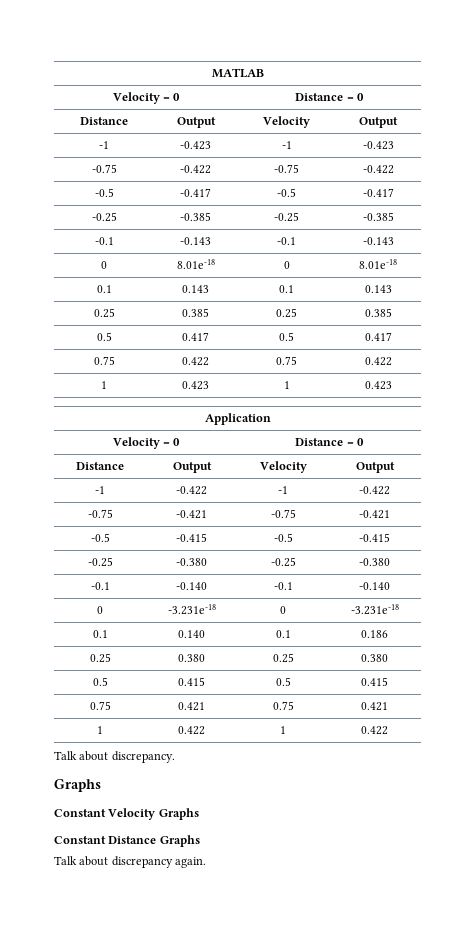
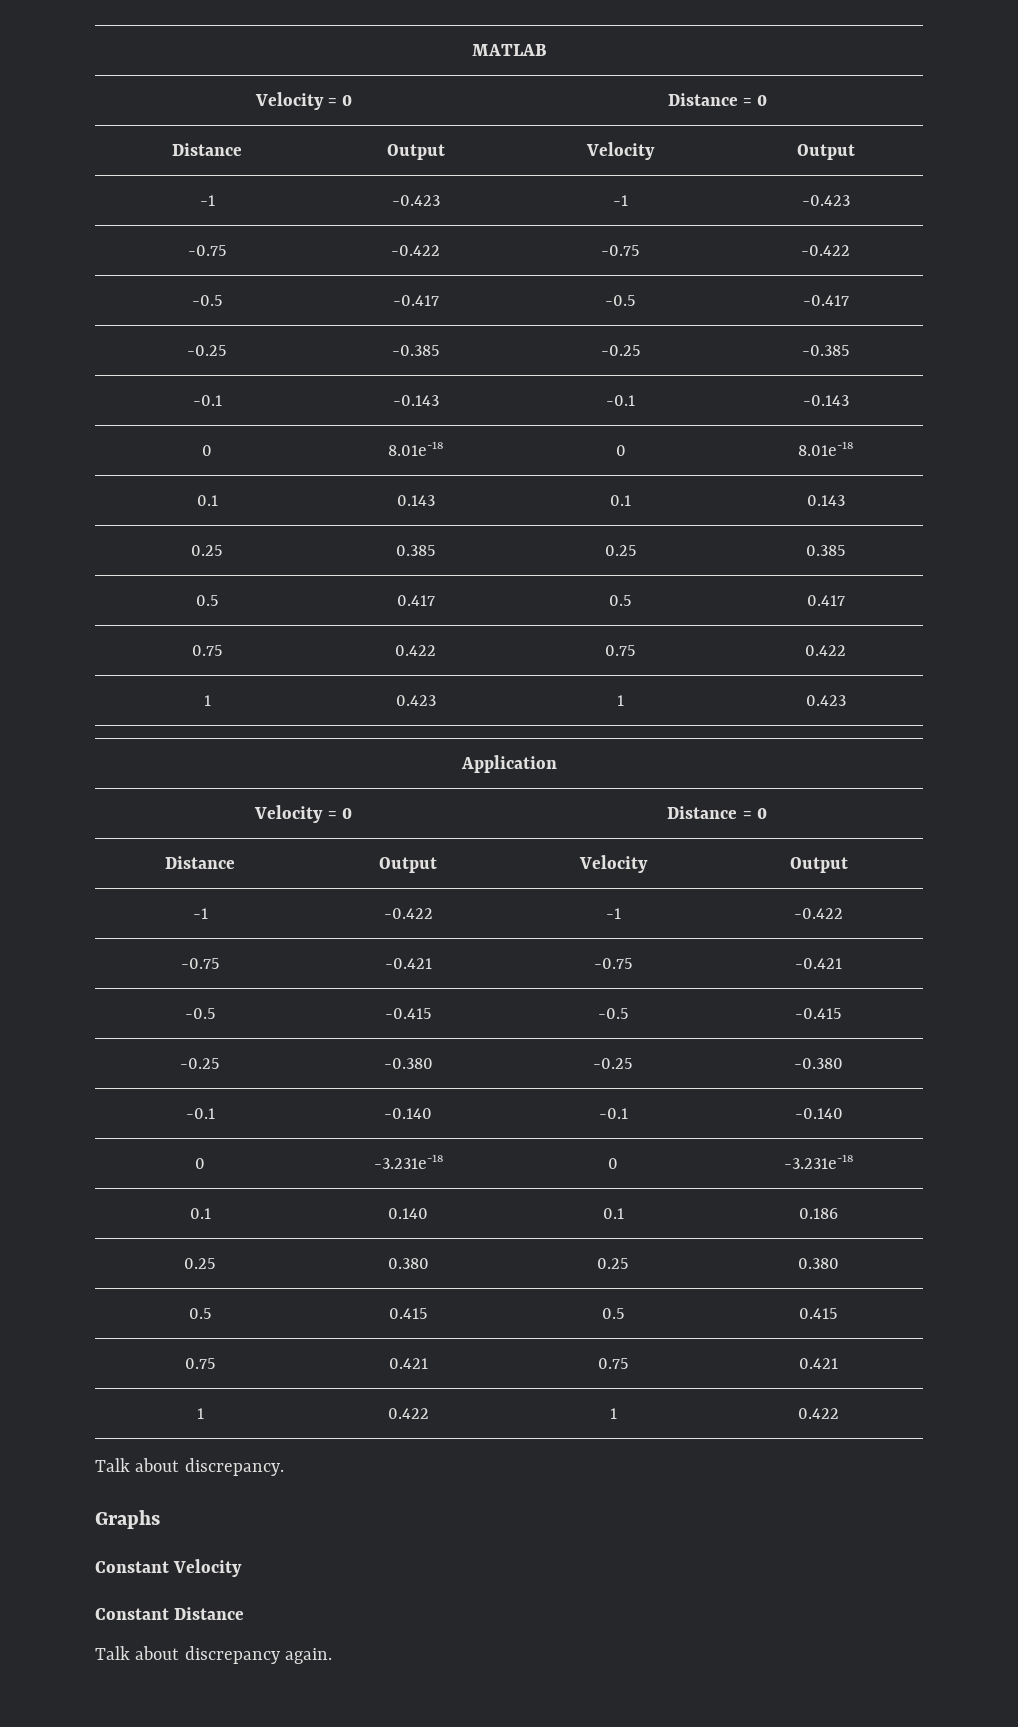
- Constant Velocity Graphs
+ Constant Velocity
- Constant Distance Graphs
+ Constant Distance

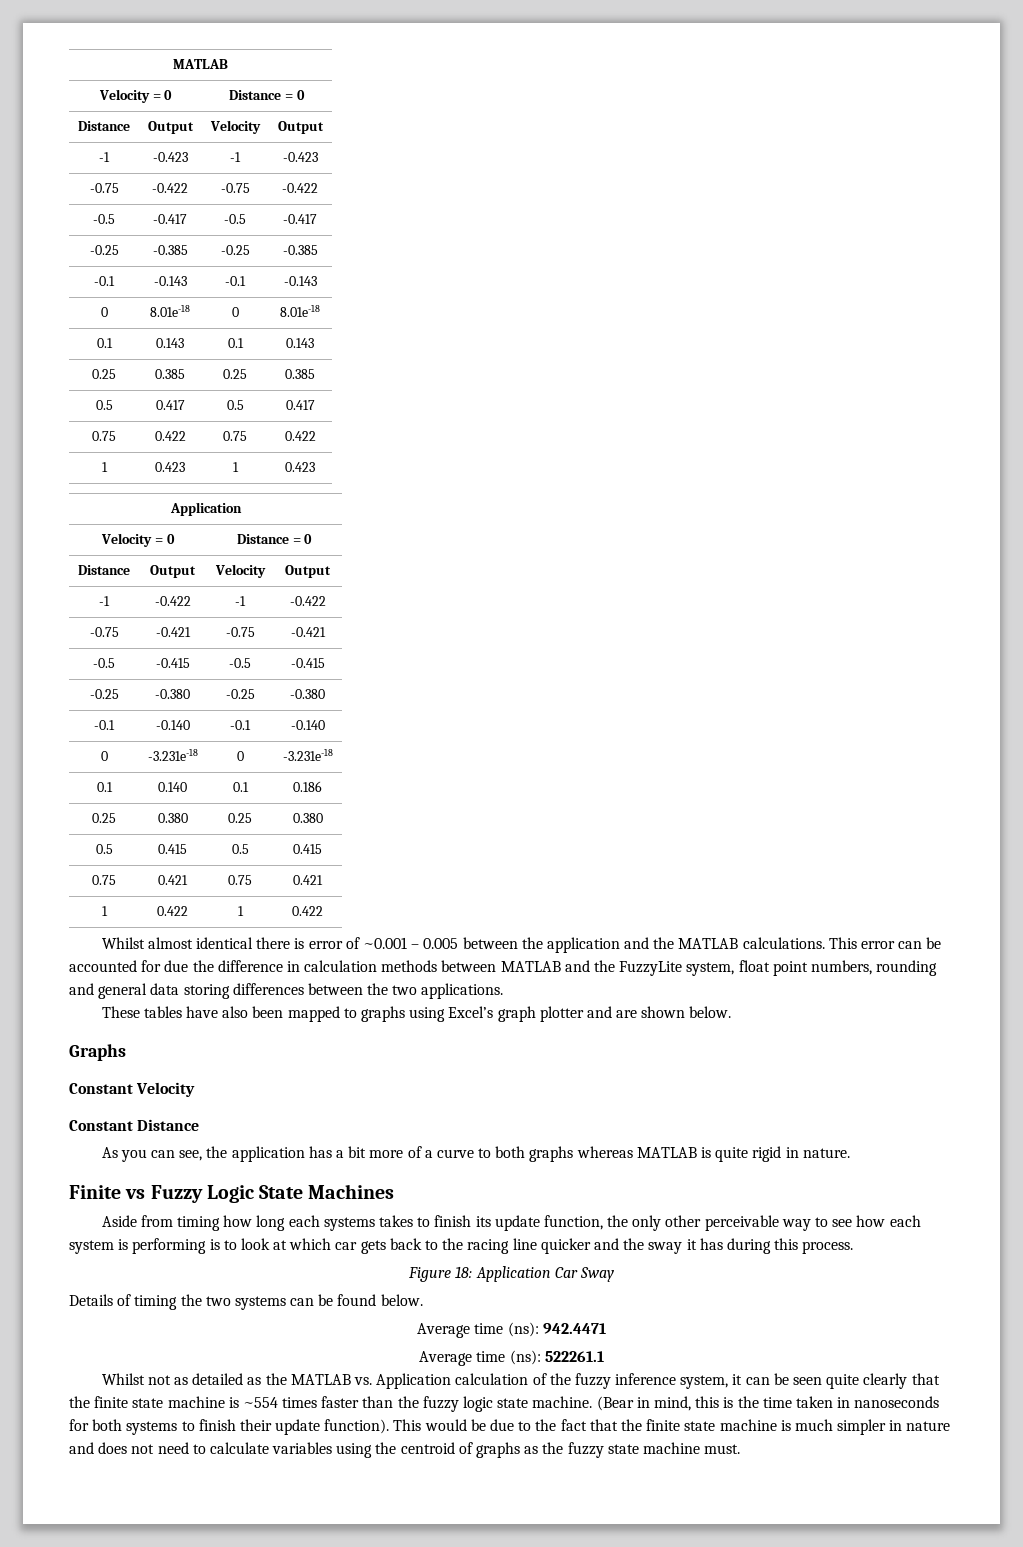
- Talk about discrepancy.
+ Whilst almost identical there is error of ~0.001 – 0.005 between the application and the MATLAB calculations. This error can be accounted for due the difference in calculation methods between MATLAB and the FuzzyLite system, float point numbers, rounding and general data storing differences between the two applications.
+ These tables have also been mapped to graphs using Excel’s graph plotter and are shown below.
- Talk about discrepancy again.
+ As you can see, the application has a bit more of a curve to both graphs whereas MATLAB is quite rigid in nature.
+ Finite vs Fuzzy Logic State Machines
+ Aside from timing how long each systems takes to finish its update function, the only other perceivable way to see how each system is performing is to look at which car gets back to the racing line quicker and the sway it has during this process.
+ Figure 18: Application Car Sway
+ Details of timing the two systems can be found below.
+ Average time (ns): 942.4471
+ Average time (ns): 522261.1
+ Whilst not as detailed as the MATLAB vs. Application calculation of the fuzzy inference system, it can be seen quite clearly that the finite state machine is ~554 times faster than the fuzzy logic state machine. (Bear in mind, this is the time taken in nanoseconds for both systems to finish their update function). This would be due to the fact that the finite state machine is much simpler in nature and does not need to calculate variables using the centroid of graphs as the fuzzy state machine must.

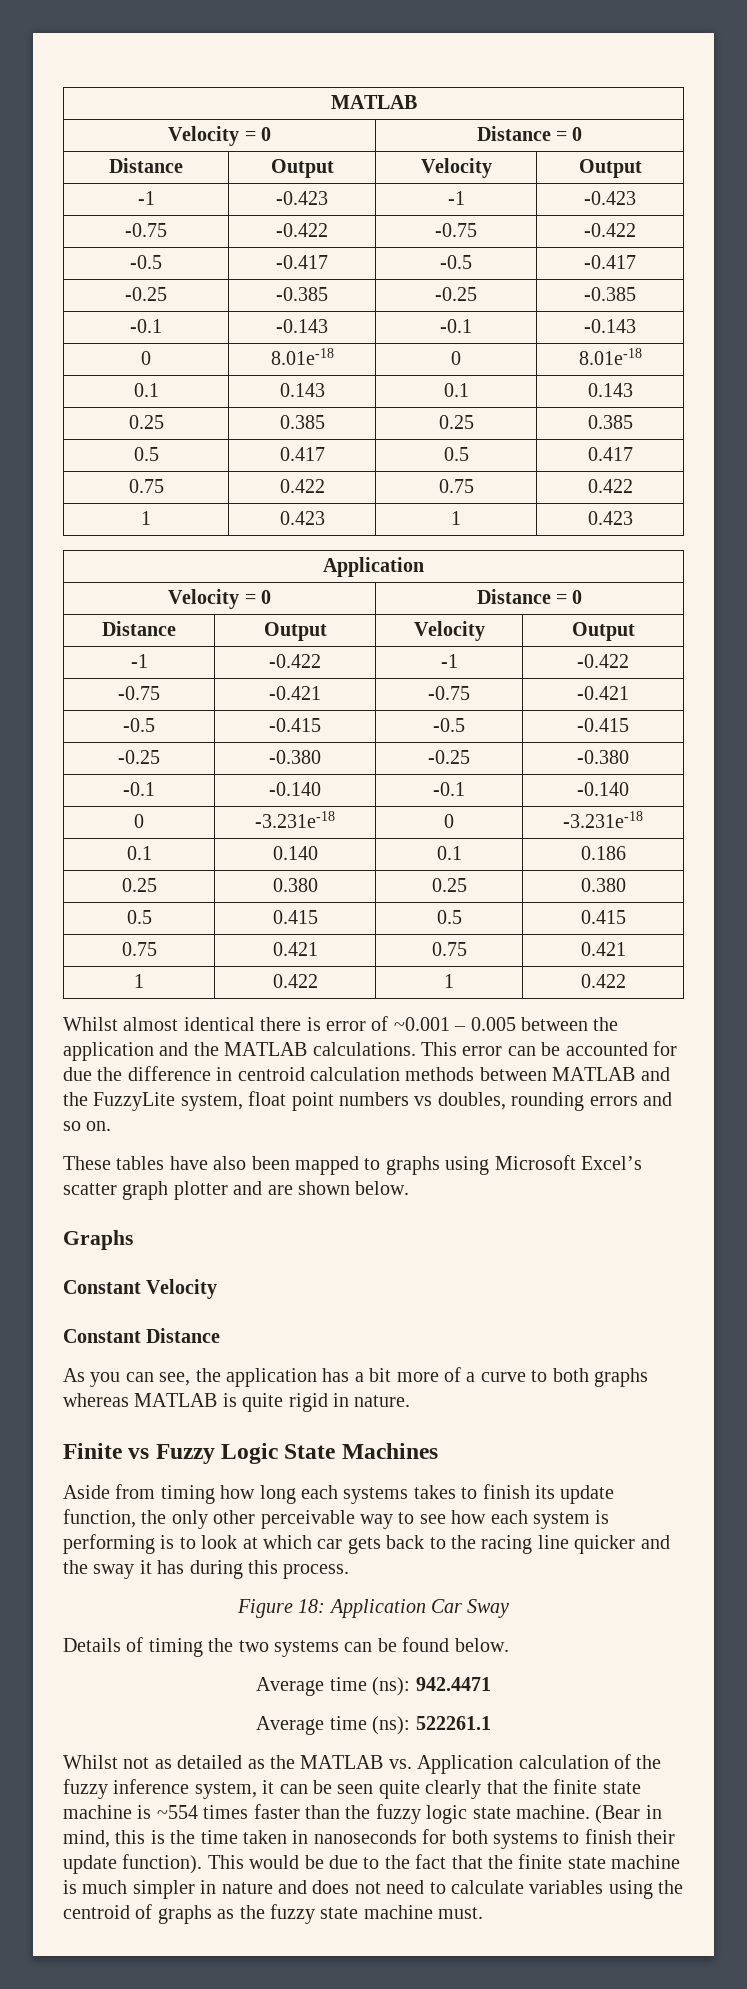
- This error can be accounted for due the difference in calculation methods between MATLAB and the FuzzyLite system, float point numbers, rounding and general data storing differences between the two applications.
+ This error can be accounted for due the difference in centroid calculation methods between MATLAB and the FuzzyLite system, float point numbers vs doubles, rounding errors and so on.
- These tables have also been mapped to graphs using Excel’s graph plotter and are shown below.
+ These tables have also been mapped to graphs using Microsoft Excel’s scatter graph plotter and are shown below.

